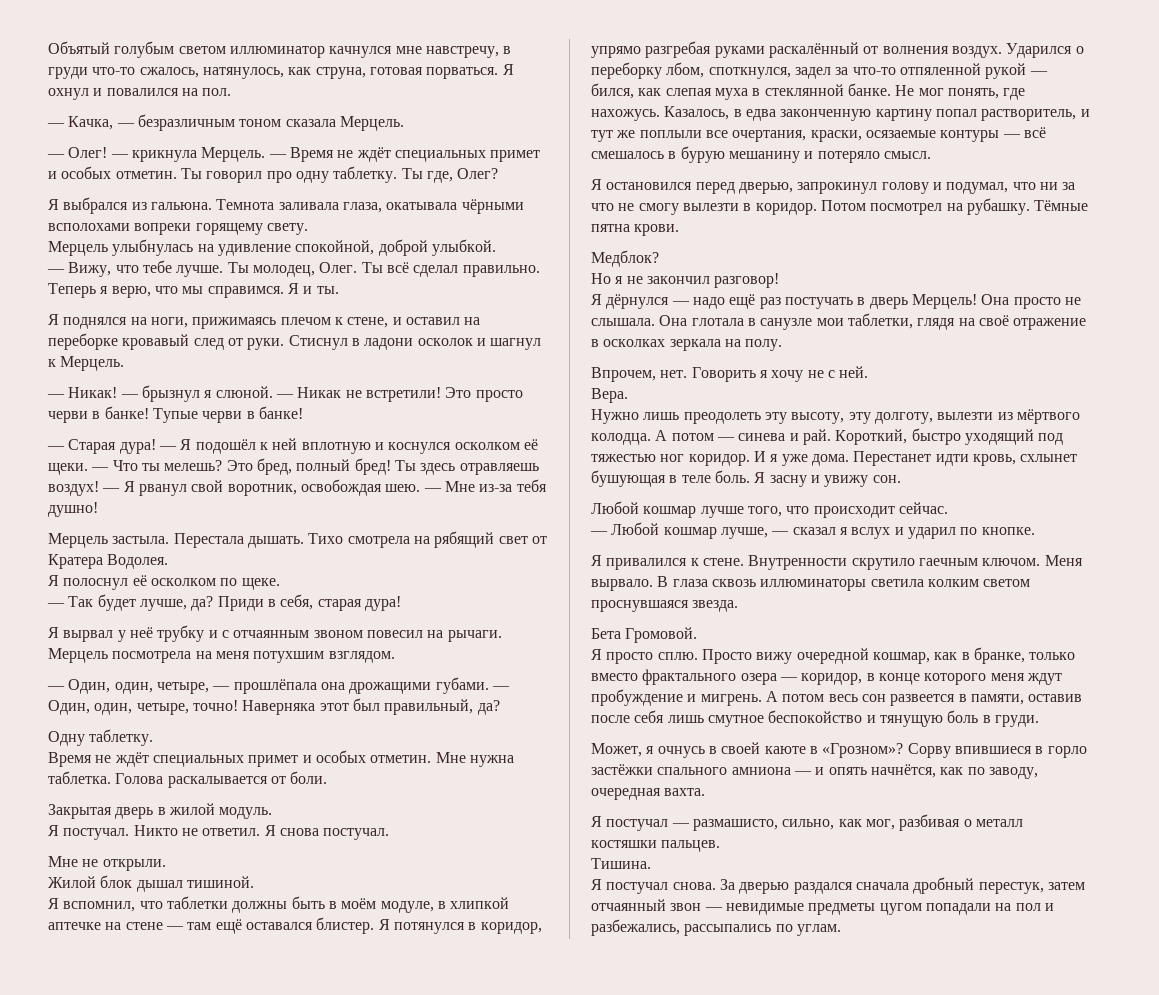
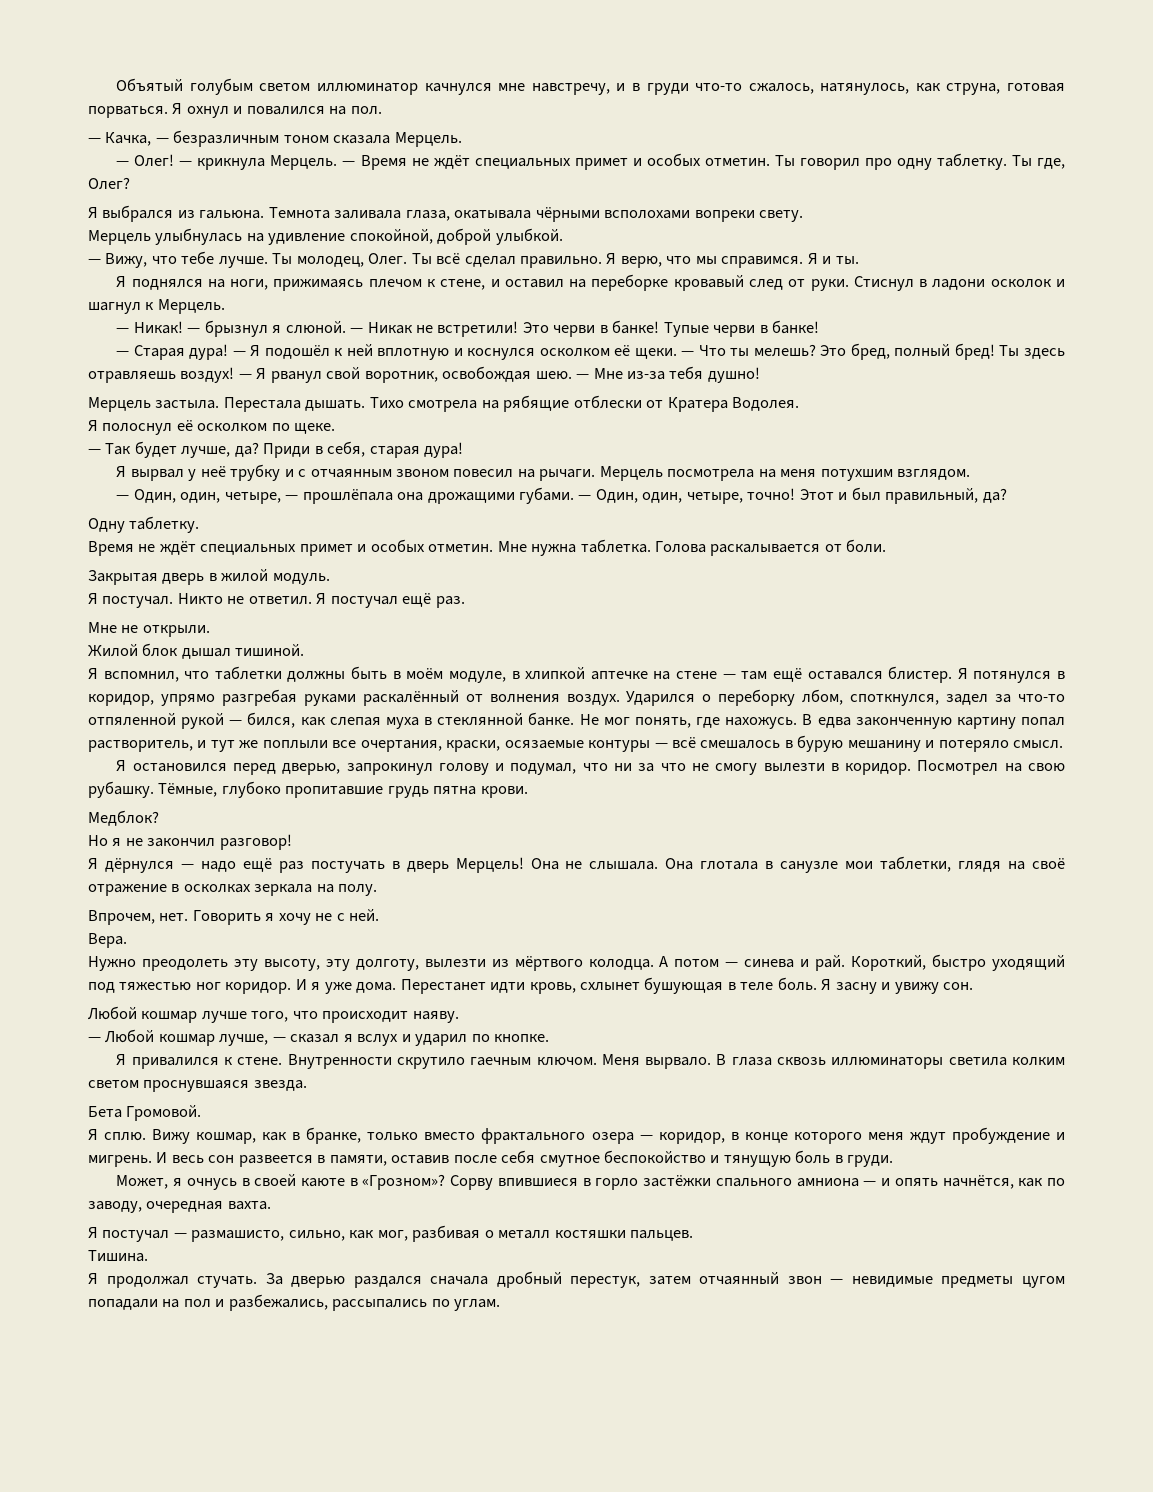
- Объятый голубым светом иллюминатор качнулся мне навстречу, в груди что-то сжалось, натянулось, как струна, готовая порваться.
+ Объятый голубым светом иллюминатор качнулся мне навстречу, и в груди что-то сжалось, натянулось, как струна, готовая порваться.
- Темнота заливала глаза, окатывала чёрными всполохами вопреки горящему свету.
+ Темнота заливала глаза, окатывала чёрными всполохами вопреки свету.
- Теперь я верю, что мы справимся.
+ Я верю, что мы справимся.
- Это просто черви в банке!
+ Это черви в банке!
- Тихо смотрела на рябящий свет от Кратера Водолея.
+ Тихо смотрела на рябящие отблески от Кратера Водолея.
- Наверняка этот был правильный, да?
+ Этот и был правильный, да?
- Я снова постучал.
+ Я постучал ещё раз.
- Казалось, в едва законченную картину попал растворитель, и тут же поплыли все очертания, краски, осязаемые контуры — всё смешалось в бурую мешанину и потеряло смысл.
+ В едва законченную картину попал растворитель, и тут же поплыли все очертания, краски, осязаемые контуры — всё смешалось в бурую мешанину и потеряло смысл.
- Потом посмотрел на рубашку. Тёмные пятна крови.
+ Посмотрел на свою рубашку. Тёмные, глубоко пропитавшие грудь пятна крови.
- Она просто не слышала.
+ Она не слышала.
- Нужно лишь преодолеть эту высоту, эту долготу, вылезти из мёртвого колодца.
+ Нужно преодолеть эту высоту, эту долготу, вылезти из мёртвого колодца.
- Любой кошмар лучше того, что происходит сейчас.
+ Любой кошмар лучше того, что происходит наяву.
- Я просто сплю. Просто вижу очередной кошмар, как в бранке, только вместо фрактального озера — коридор, в конце которого меня ждут пробуждение и мигрень.
+ Я сплю. Вижу кошмар, как в бранке, только вместо фрактального озера — коридор, в конце которого меня ждут пробуждение и мигрень.
- А потом весь сон развеется в памяти, оставив после себя лишь смутное беспокойство и тянущую боль в груди.
+ И весь сон развеется в памяти, оставив после себя смутное беспокойство и тянущую боль в груди.
- Я постучал снова.
+ Я продолжал стучать.

